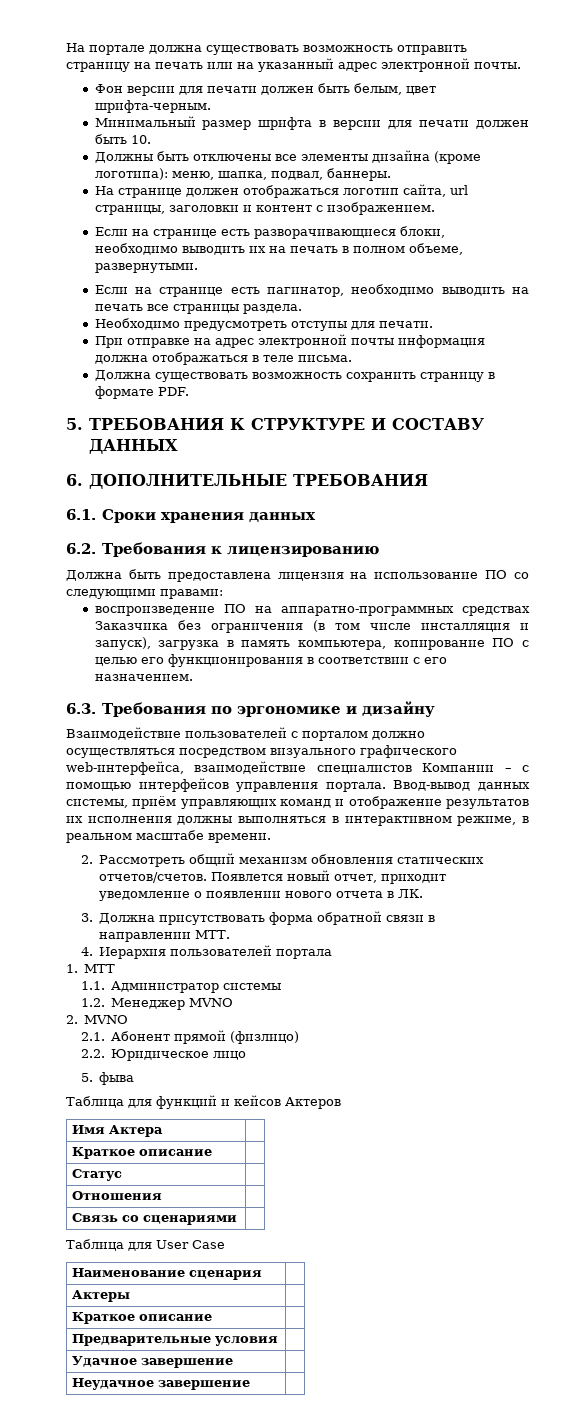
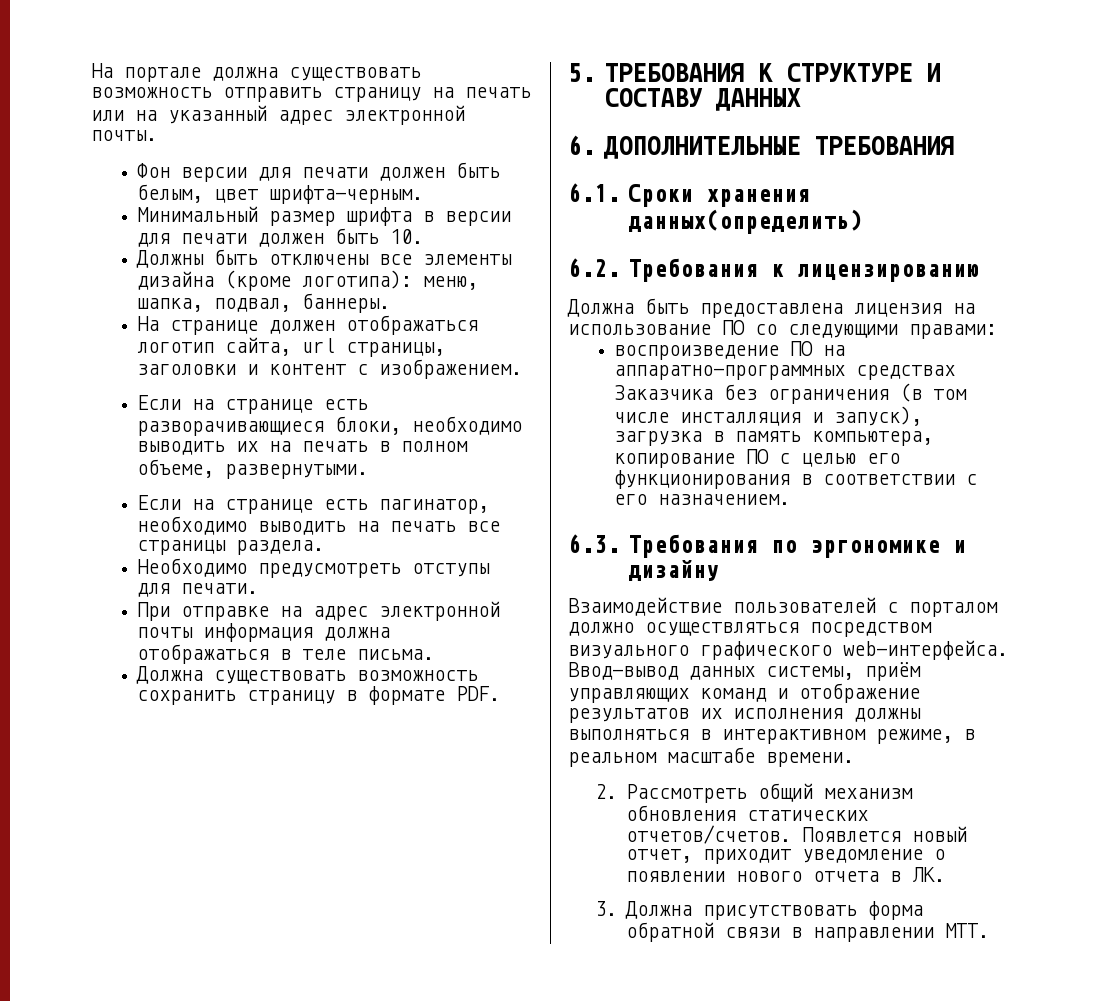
- 6.1. Сроки хранения данных
+ 6.1. Сроки хранения данных(определить)
- Взаимодействие пользователей с порталом должно осуществляться посредством визуального графического web-интерфейса, взаимодействие специалистов Компании – с помощью интерфейсов управления портала.
+ Взаимодействие пользователей с порталом должно осуществляться посредством визуального графического web-интерфейса.
- 4. Иерархия пользователей портала
- 1. МТТ
- 1.1. Администратор системы
- 1.2. Менеджер MVNO
- 2. MVNO
- 2.1. Абонент прямой (физлицо)
- 2.2. Юридическое лицо
- 5. фыва
- Таблица для функций и кейсов Актеров
- Имя Актера |
- Краткое описание |
- Статус |
- Отношения |
- Связь со сценариями |
- Таблица для User Case
- Наименование сценария |
- Актеры |
- Краткое описание |
- Предварительные условия |
- Удачное завершение |
- Неудачное завершение |

